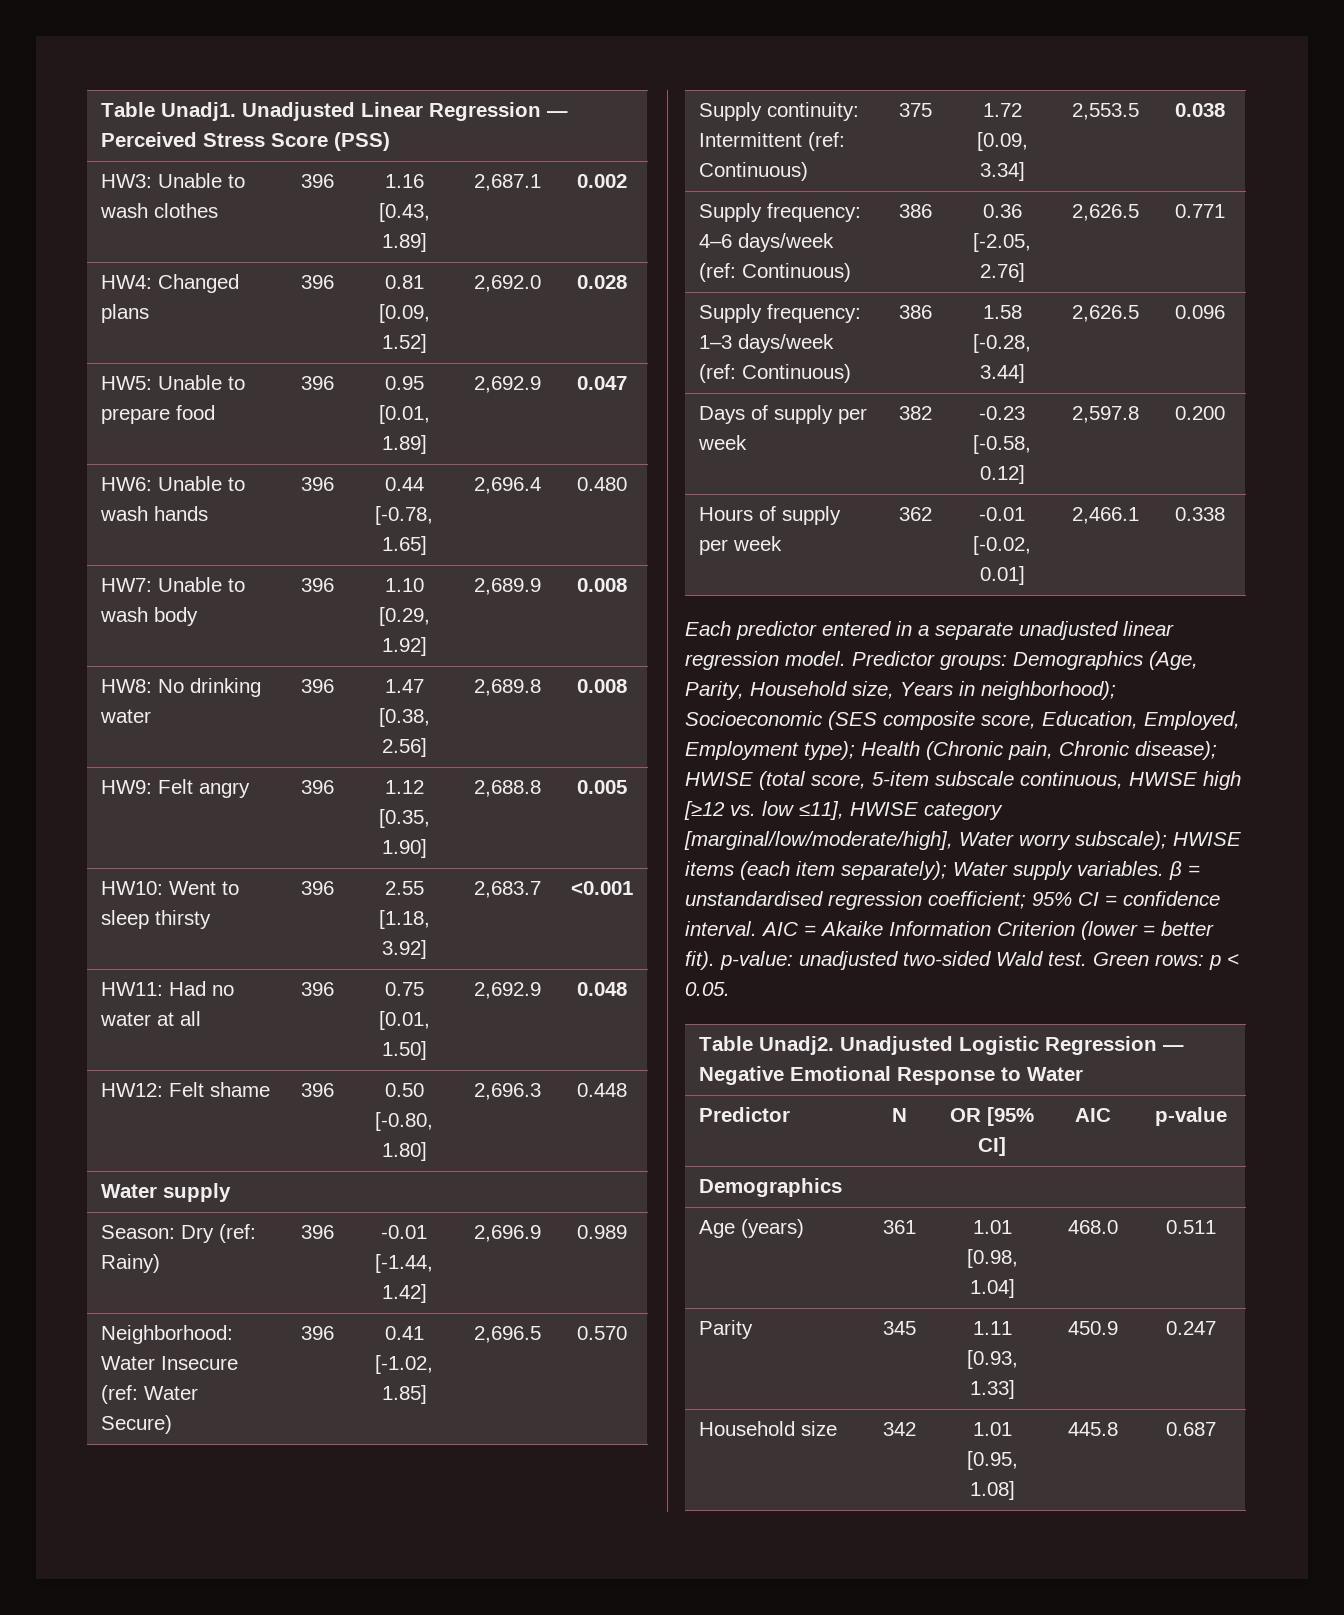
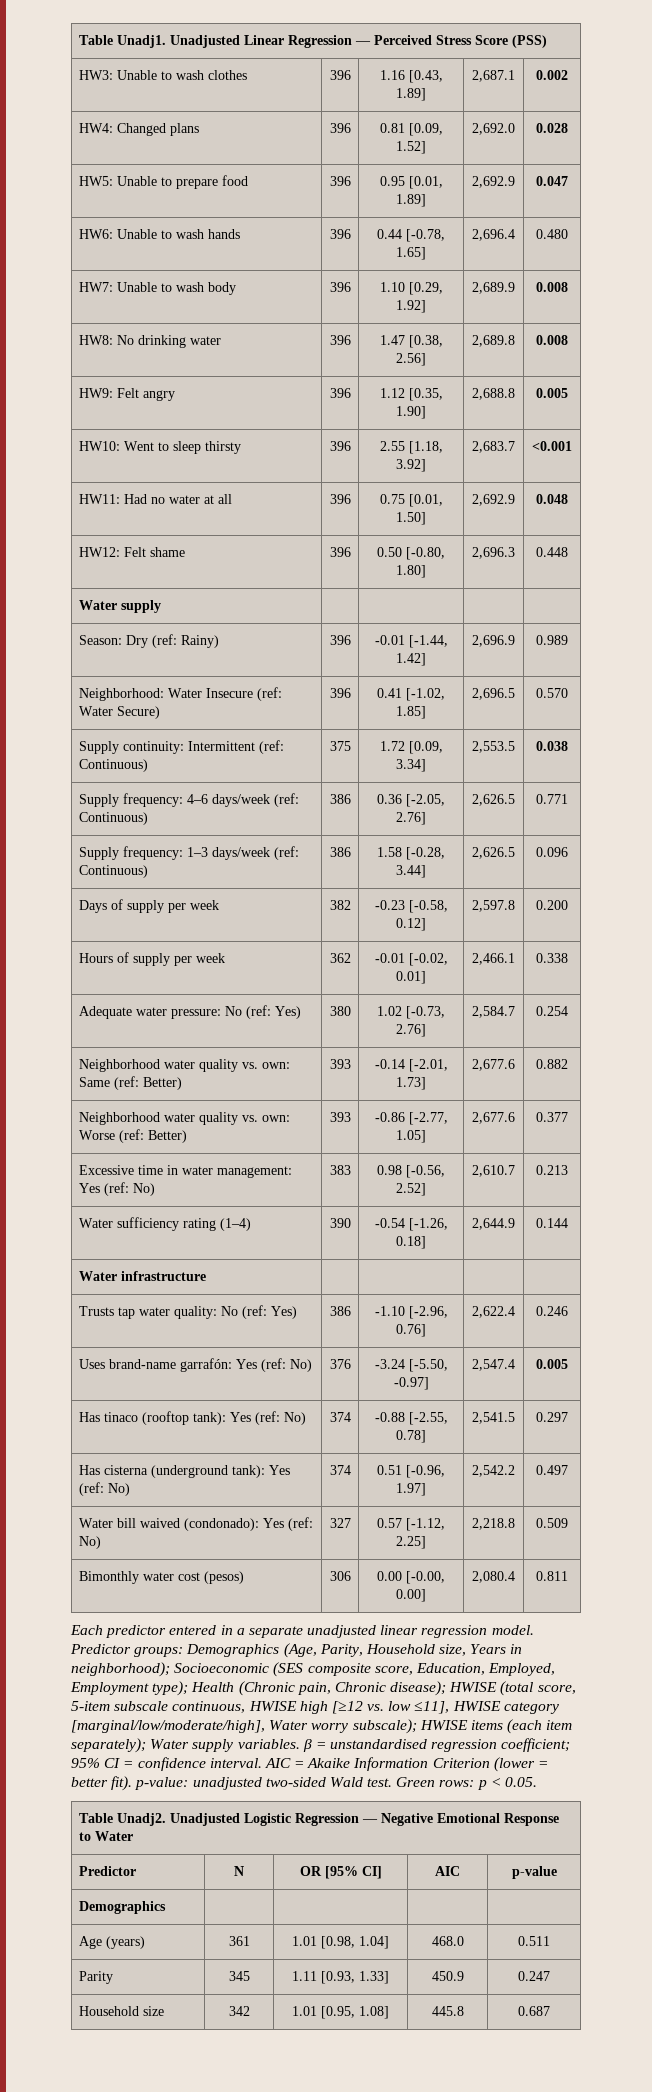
+ Adequate water pressure: No (ref: Yes) | 380 | 1.02 [-0.73, 2.76] | 2,584.7 | 0.254
+ Neighborhood water quality vs. own: Same (ref: Better) | 393 | -0.14 [-2.01, 1.73] | 2,677.6 | 0.882
+ Neighborhood water quality vs. own: Worse (ref: Better) | 393 | -0.86 [-2.77, 1.05] | 2,677.6 | 0.377
+ Excessive time in water management: Yes (ref: No) | 383 | 0.98 [-0.56, 2.52] | 2,610.7 | 0.213
+ Water sufficiency rating (1–4) | 390 | -0.54 [-1.26, 0.18] | 2,644.9 | 0.144
+ Water infrastructure | | | |
+ Trusts tap water quality: No (ref: Yes) | 386 | -1.10 [-2.96, 0.76] | 2,622.4 | 0.246
+ Uses brand-name garrafón: Yes (ref: No) | 376 | -3.24 [-5.50, -0.97] | 2,547.4 | 0.005
+ Has tinaco (rooftop tank): Yes (ref: No) | 374 | -0.88 [-2.55, 0.78] | 2,541.5 | 0.297
+ Has cisterna (underground tank): Yes (ref: No) | 374 | 0.51 [-0.96, 1.97] | 2,542.2 | 0.497
+ Water bill waived (condonado): Yes (ref: No) | 327 | 0.57 [-1.12, 2.25] | 2,218.8 | 0.509
+ Bimonthly water cost (pesos) | 306 | 0.00 [-0.00, 0.00] | 2,080.4 | 0.811

